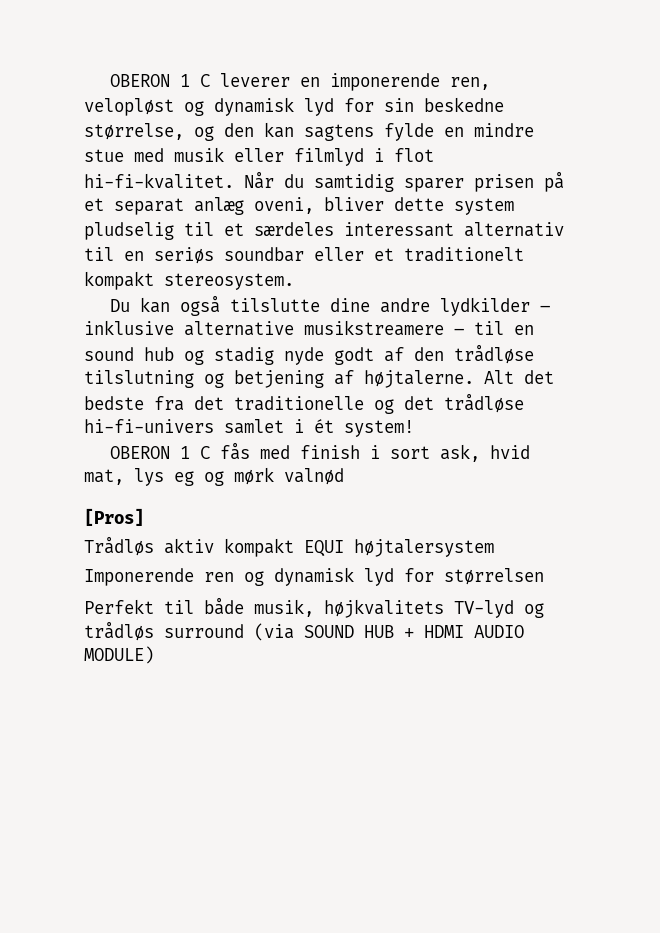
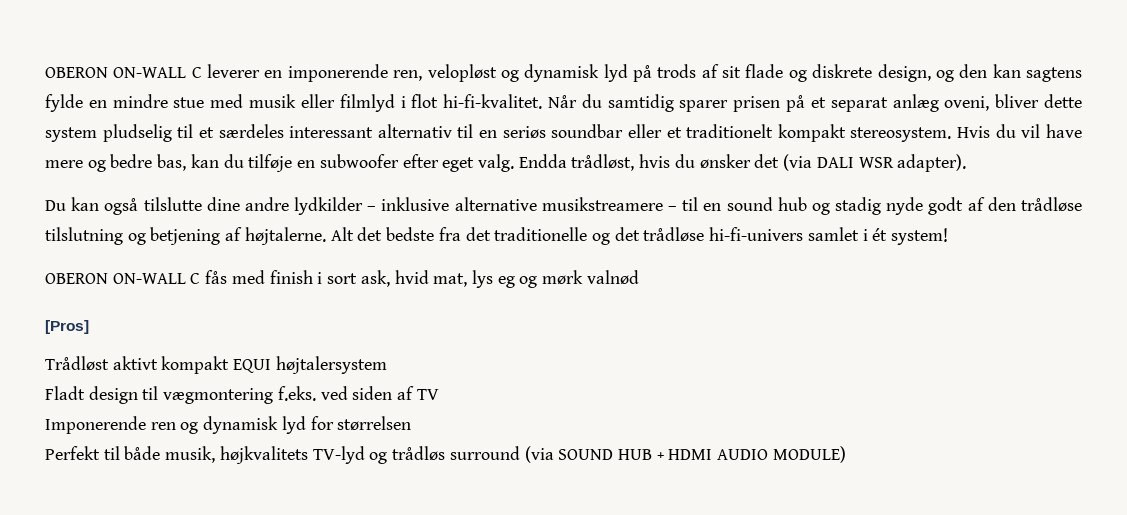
- OBERON 1 C leverer en imponerende ren, velopløst og dynamisk lyd for sin beskedne størrelse, og den kan sagtens fylde en mindre stue med musik eller filmlyd i flot hi-fi-kvalitet.
+ OBERON ON-WALL C leverer en imponerende ren, velopløst og dynamisk lyd på trods af sit flade og diskrete design, og den kan sagtens fylde en mindre stue med musik eller filmlyd i flot hi-fi-kvalitet.
+ Hvis du vil have mere og bedre bas, kan du tilføje en subwoofer efter eget valg. Endda trådløst, hvis du ønsker det (via DALI WSR adapter).
- OBERON 1 C fås med finish i sort ask, hvid mat, lys eg og mørk valnød
+ OBERON ON-WALL C fås med finish i sort ask, hvid mat, lys eg og mørk valnød
- Trådløs aktiv kompakt EQUI højtalersystem
+ Trådløst aktivt kompakt EQUI højtalersystem
+ Fladt design til vægmontering f.eks. ved siden af TV

